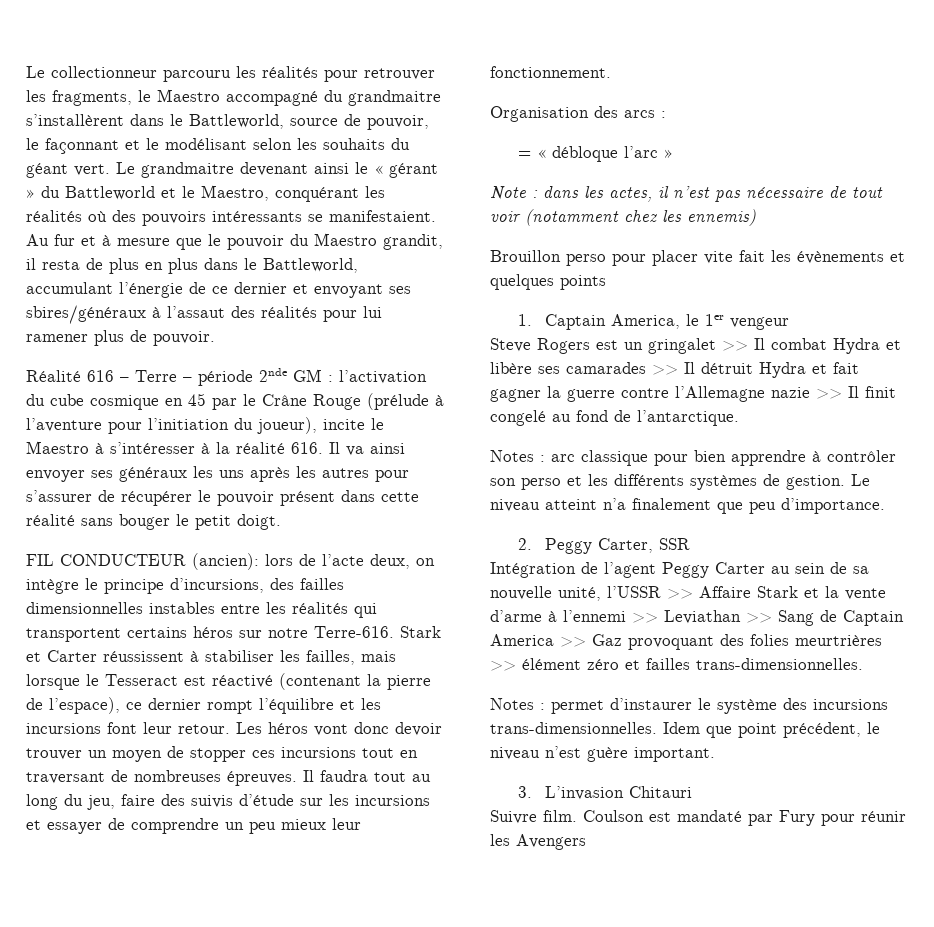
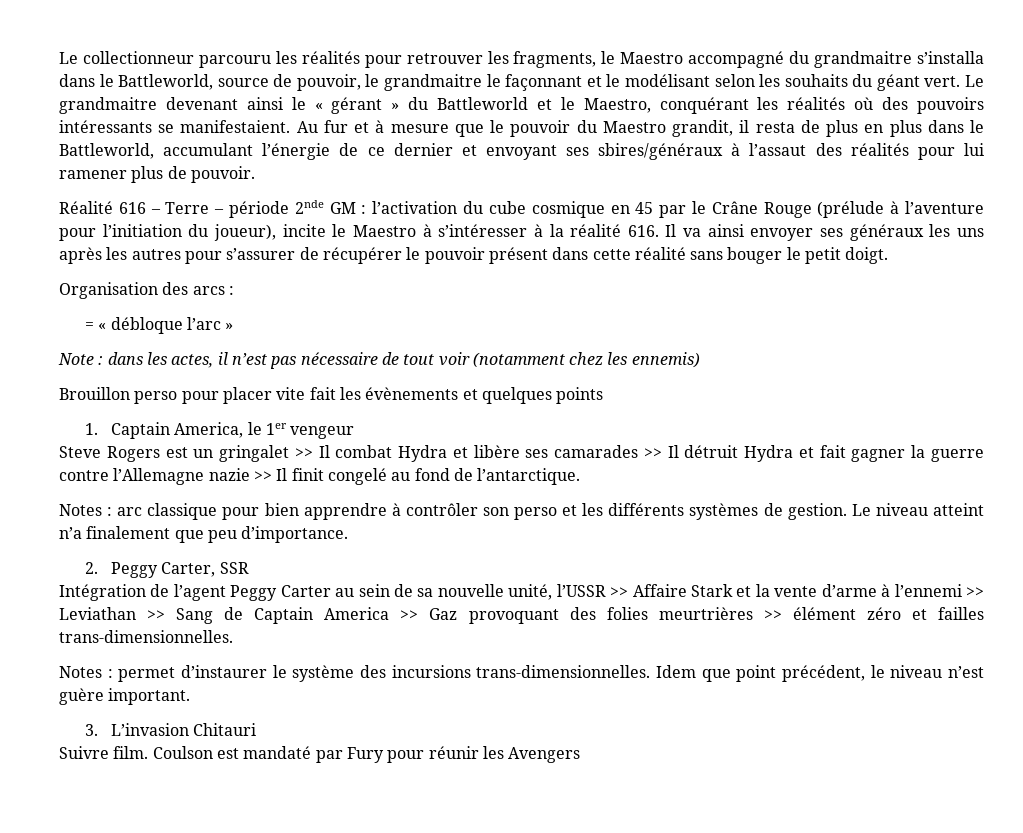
- Le collectionneur parcouru les réalités pour retrouver les fragments, le Maestro accompagné du grandmaitre s’installèrent dans le Battleworld, source de pouvoir, le façonnant et le modélisant selon les souhaits du géant vert.
+ Le collectionneur parcouru les réalités pour retrouver les fragments, le Maestro accompagné du grandmaitre s’installa dans le Battleworld, source de pouvoir, le grandmaitre le façonnant et le modélisant selon les souhaits du géant vert.
- FIL CONDUCTEUR (ancien): lors de l’acte deux, on intègre le principe d’incursions, des failles dimensionnelles instables entre les réalités qui transportent certains héros sur notre Terre-616. Stark et Carter réussissent à stabiliser les failles, mais lorsque le Tesseract est réactivé (contenant la pierre de l’espace), ce dernier rompt l’équilibre et les incursions font leur retour. Les héros vont donc devoir trouver un moyen de stopper ces incursions tout en traversant de nombreuses épreuves. Il faudra tout au long du jeu, faire des suivis d’étude sur les incursions et essayer de comprendre un peu mieux leur fonctionnement.

